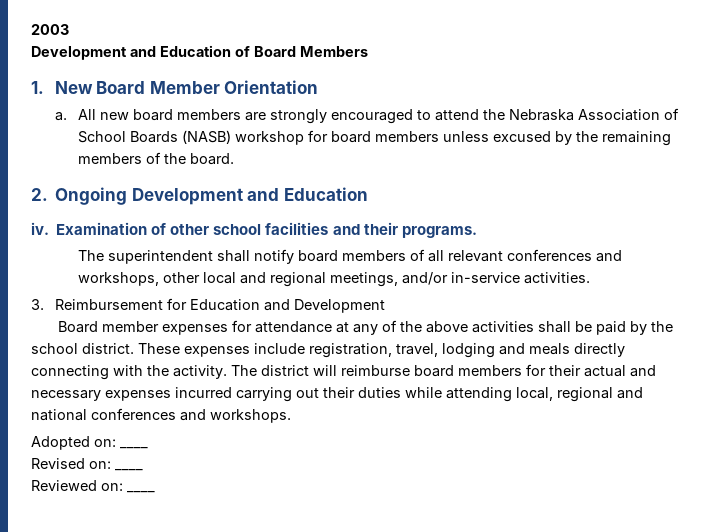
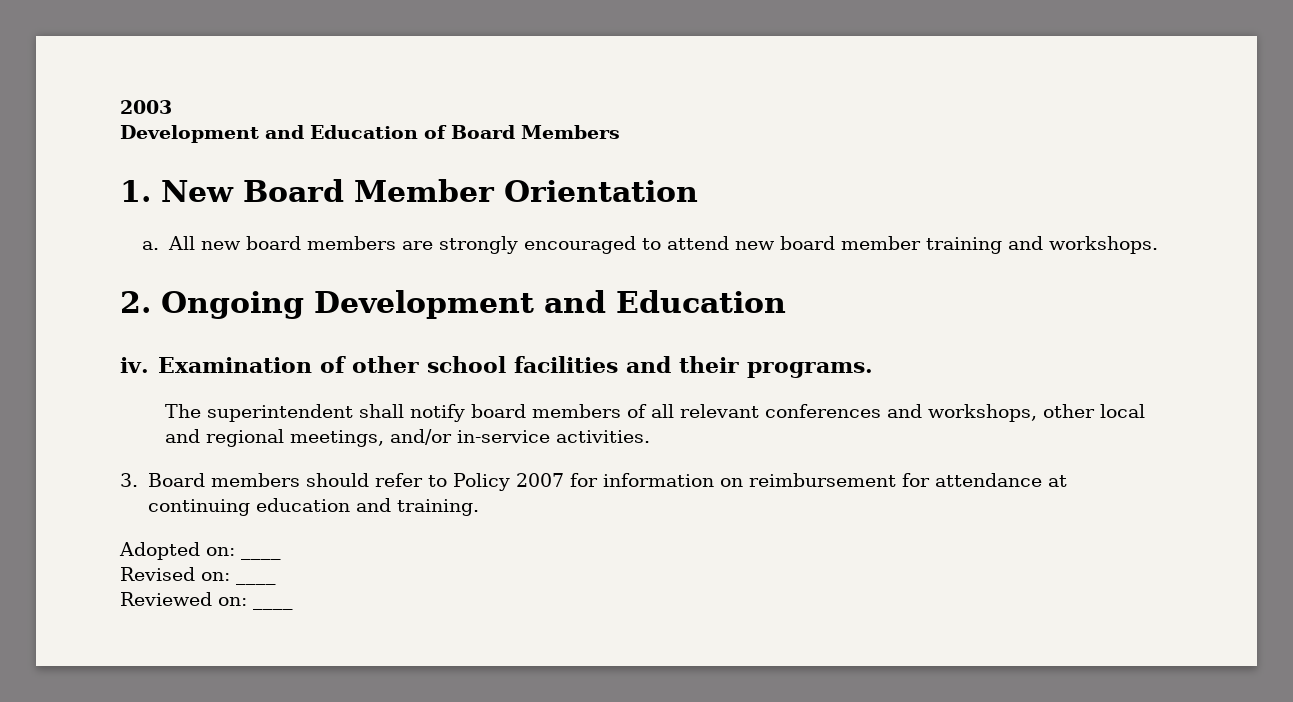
- All new board members are strongly encouraged to attend the Nebraska Association of School Boards (NASB) workshop for board members unless excused by the remaining members of the board.
+ All new board members are strongly encouraged to attend new board member training and workshops.
- 3. Reimbursement for Education and Development
- Board member expenses for attendance at any of the above activities shall be paid by the school district. These expenses include registration, travel, lodging and meals directly connecting with the activity. The district will reimburse board members for their actual and necessary expenses incurred carrying out their duties while attending local, regional and national conferences and workshops.
+ 3. Board members should refer to Policy 2007 for information on reimbursement for attendance at continuing education and training.

